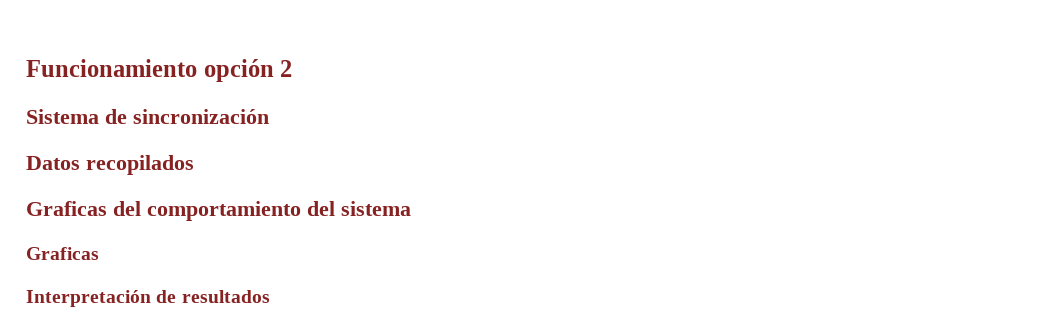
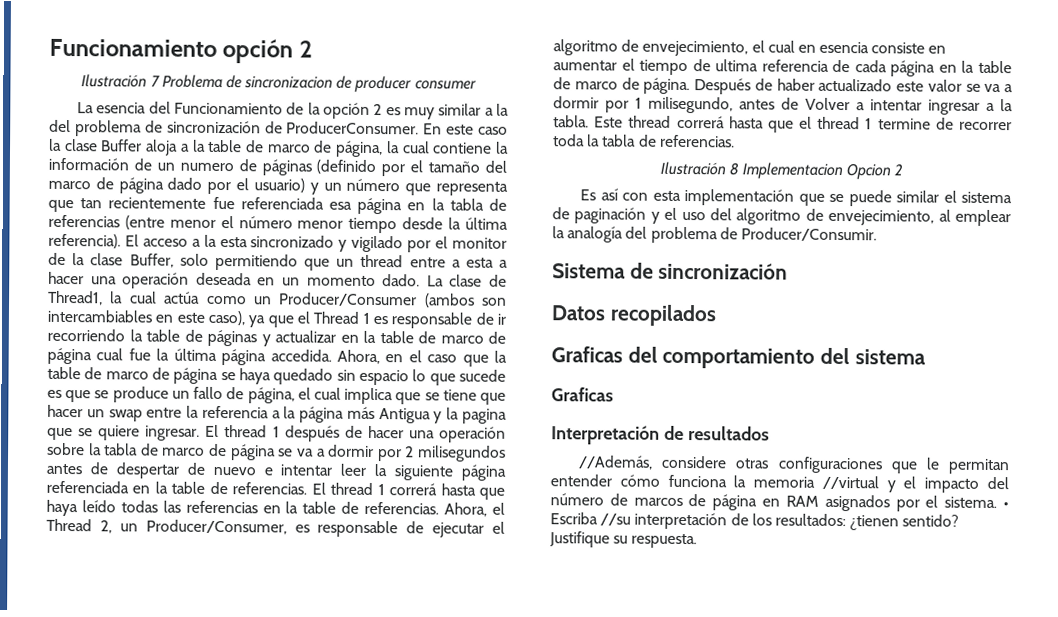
+ Ilustración 7 Problema de sincronizacion de producer consumer
+ La esencia del Funcionamiento de la opción 2 es muy similar a la del problema de sincronización de ProducerConsumer. En este caso la clase Buffer aloja a la table de marco de página, la cual contiene la información de un numero de páginas (definido por el tamaño del marco de página dado por el usuario) y un número que representa que tan recientemente fue referenciada esa página en la tabla de referencias (entre menor el número menor tiempo desde la última referencia). El acceso a la esta sincronizado y vigilado por el monitor de la clase Buffer, solo permitiendo que un thread entre a esta a hacer una operación deseada en un momento dado. La clase de Thread1, la cual actúa como un Producer/Consumer (ambos son intercambiables en este caso), ya que el Thread 1 es responsable de ir recorriendo la table de páginas y actualizar en la table de marco de página cual fue la última página accedida. Ahora, en el caso que la table de marco de página se haya quedado sin espacio lo que sucede es que se produce un fallo de página, el cual implica que se tiene que hacer un swap entre la referencia a la página más Antigua y la pagina que se quiere ingresar. El thread 1 después de hacer una operación sobre la tabla de marco de página se va a dormir por 2 milisegundos antes de despertar de nuevo e intentar leer la siguiente página referenciada en la table de referencias. El thread 1 correrá hasta que haya leído todas las referencias en la table de referencias. Ahora, el Thread 2, un Producer/Consumer, es responsable de ejecutar el algoritmo de envejecimiento, el cual en esencia consiste en aumentar el tiempo de ultima referencia de cada página en la table de marco de página. Después de haber actualizado este valor se va a dormir por 1 milisegundo, antes de Volver a intentar ingresar a la tabla. Este thread correrá hasta que el thread 1 termine de recorrer toda la tabla de referencias.
+ Ilustración 8 Implementacion Opcion 2
+ Es así con esta implementación que se puede similar el sistema de paginación y el uso del algoritmo de envejecimiento, al emplear la analogía del problema de Producer/Consumir.
+ //Además, considere otras configuraciones que le permitan entender cómo funciona la memoria //virtual y el impacto del número de marcos de página en RAM asignados por el sistema. • Escriba //su interpretación de los resultados: ¿tienen sentido? Justifique su respuesta.

